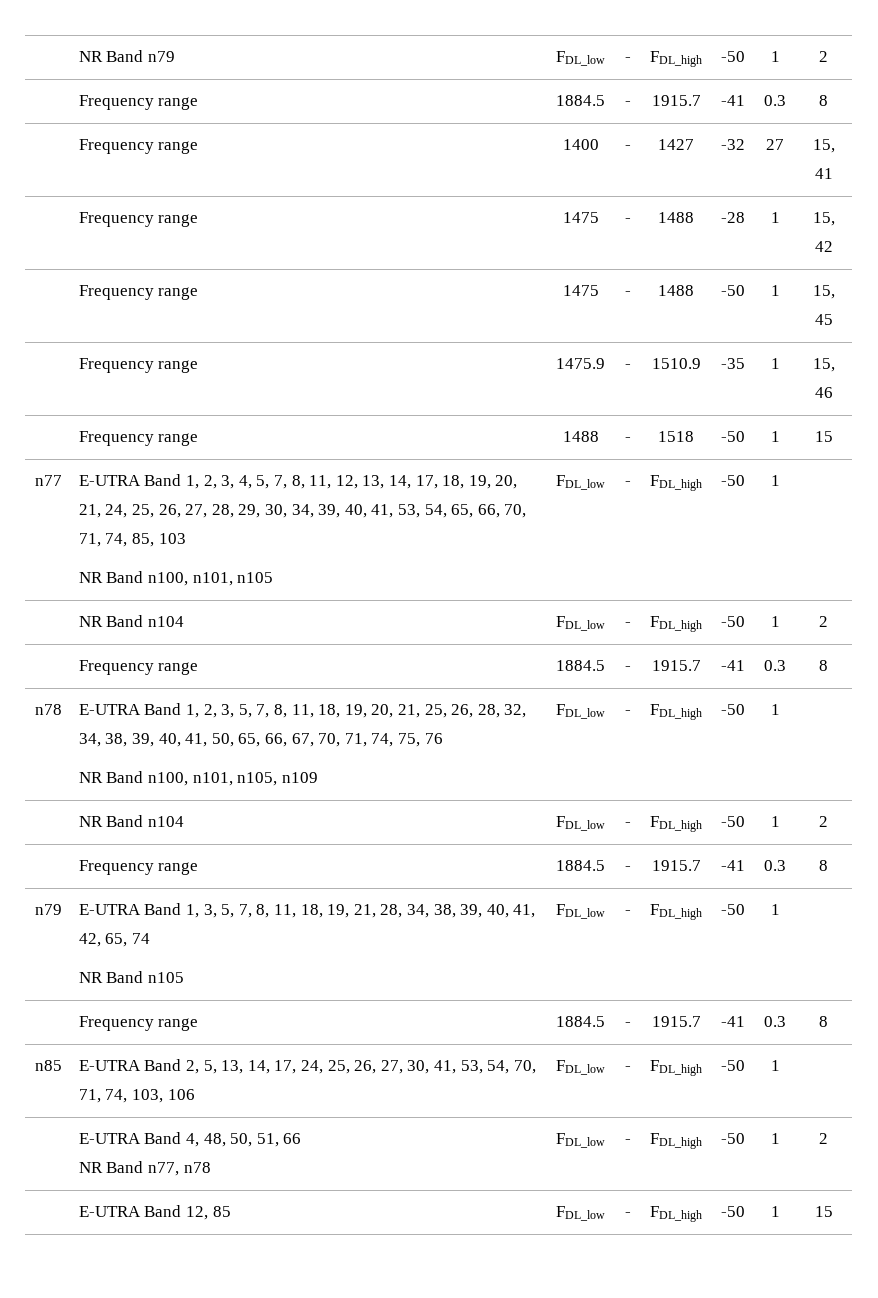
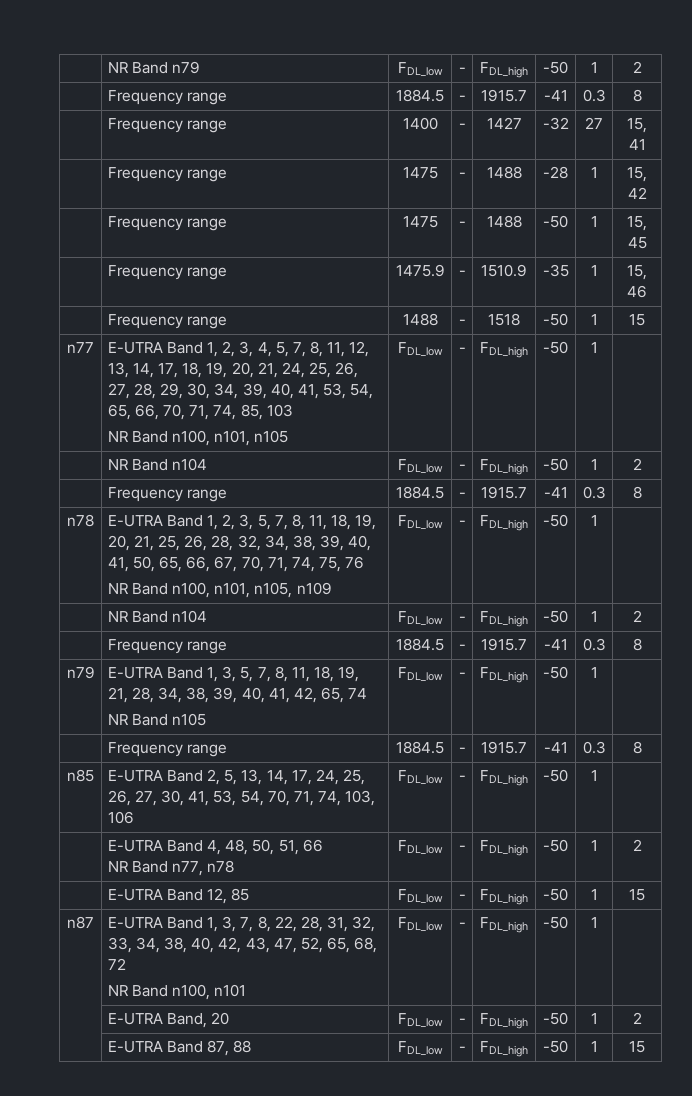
+ n87 | E-UTRA Band 1, 3, 7, 8, 22, 28, 31, 32, 33, 34, 38, 40, 42, 43, 47, 52, 65, 68, 72
+ NR Band n100, n101 | FDL_low | - | FDL_high | -50 | 1 |
+ | E-UTRA Band, 20 | FDL_low | - | FDL_high | -50 | 1 | 2
+ | E-UTRA Band 87, 88 | FDL_low | - | FDL_high | -50 | 1 | 15

